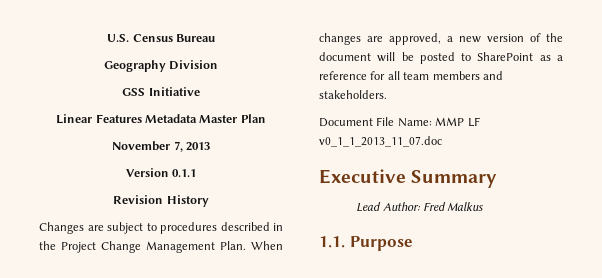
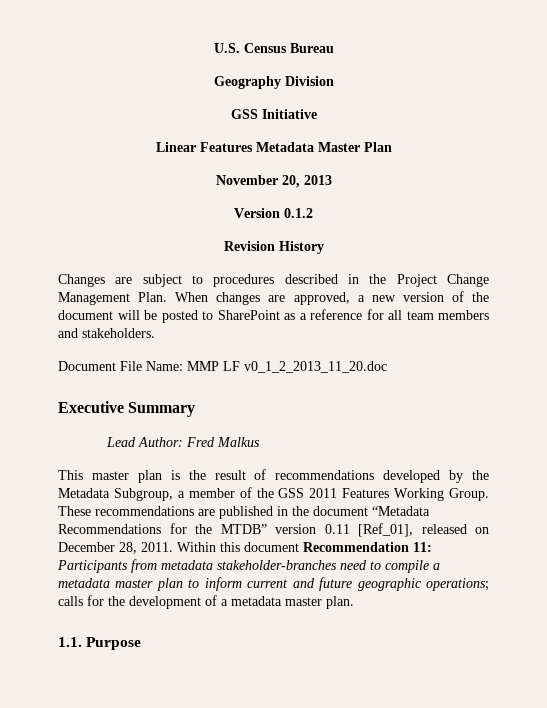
- November 7, 2013
+ November 20, 2013
- Version 0.1.1
+ Version 0.1.2
- Document File Name: MMP LF v0_1_1_2013_11_07.doc
+ Document File Name: MMP LF v0_1_2_2013_11_20.doc
+ This master plan is the result of recommendations developed by the Metadata Subgroup, a member of the GSS 2011 Features Working Group. These recommendations are published in the document “Metadata Recommendations for the MTDB” version 0.11 [Ref_01], released on December 28, 2011. Within this document Recommendation 11: Participants from metadata stakeholder-branches need to compile a metadata master plan to inform current and future geographic operations; calls for the development of a metadata master plan.

